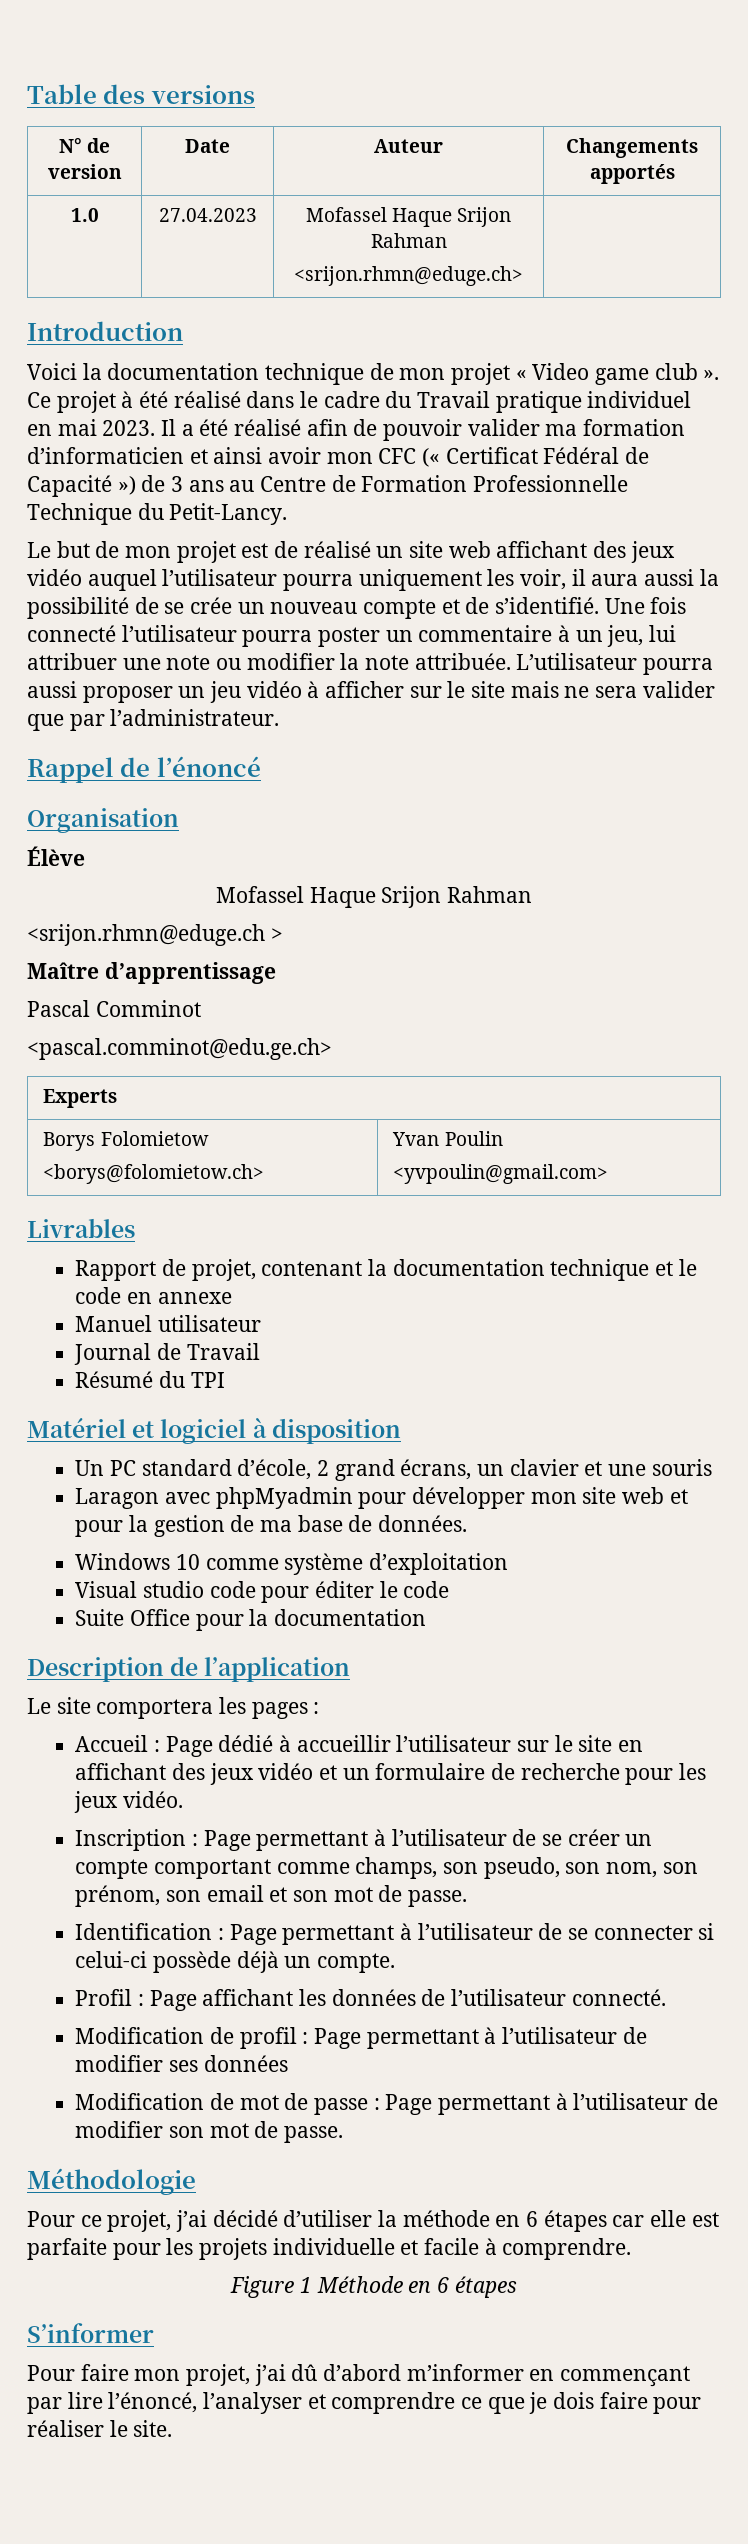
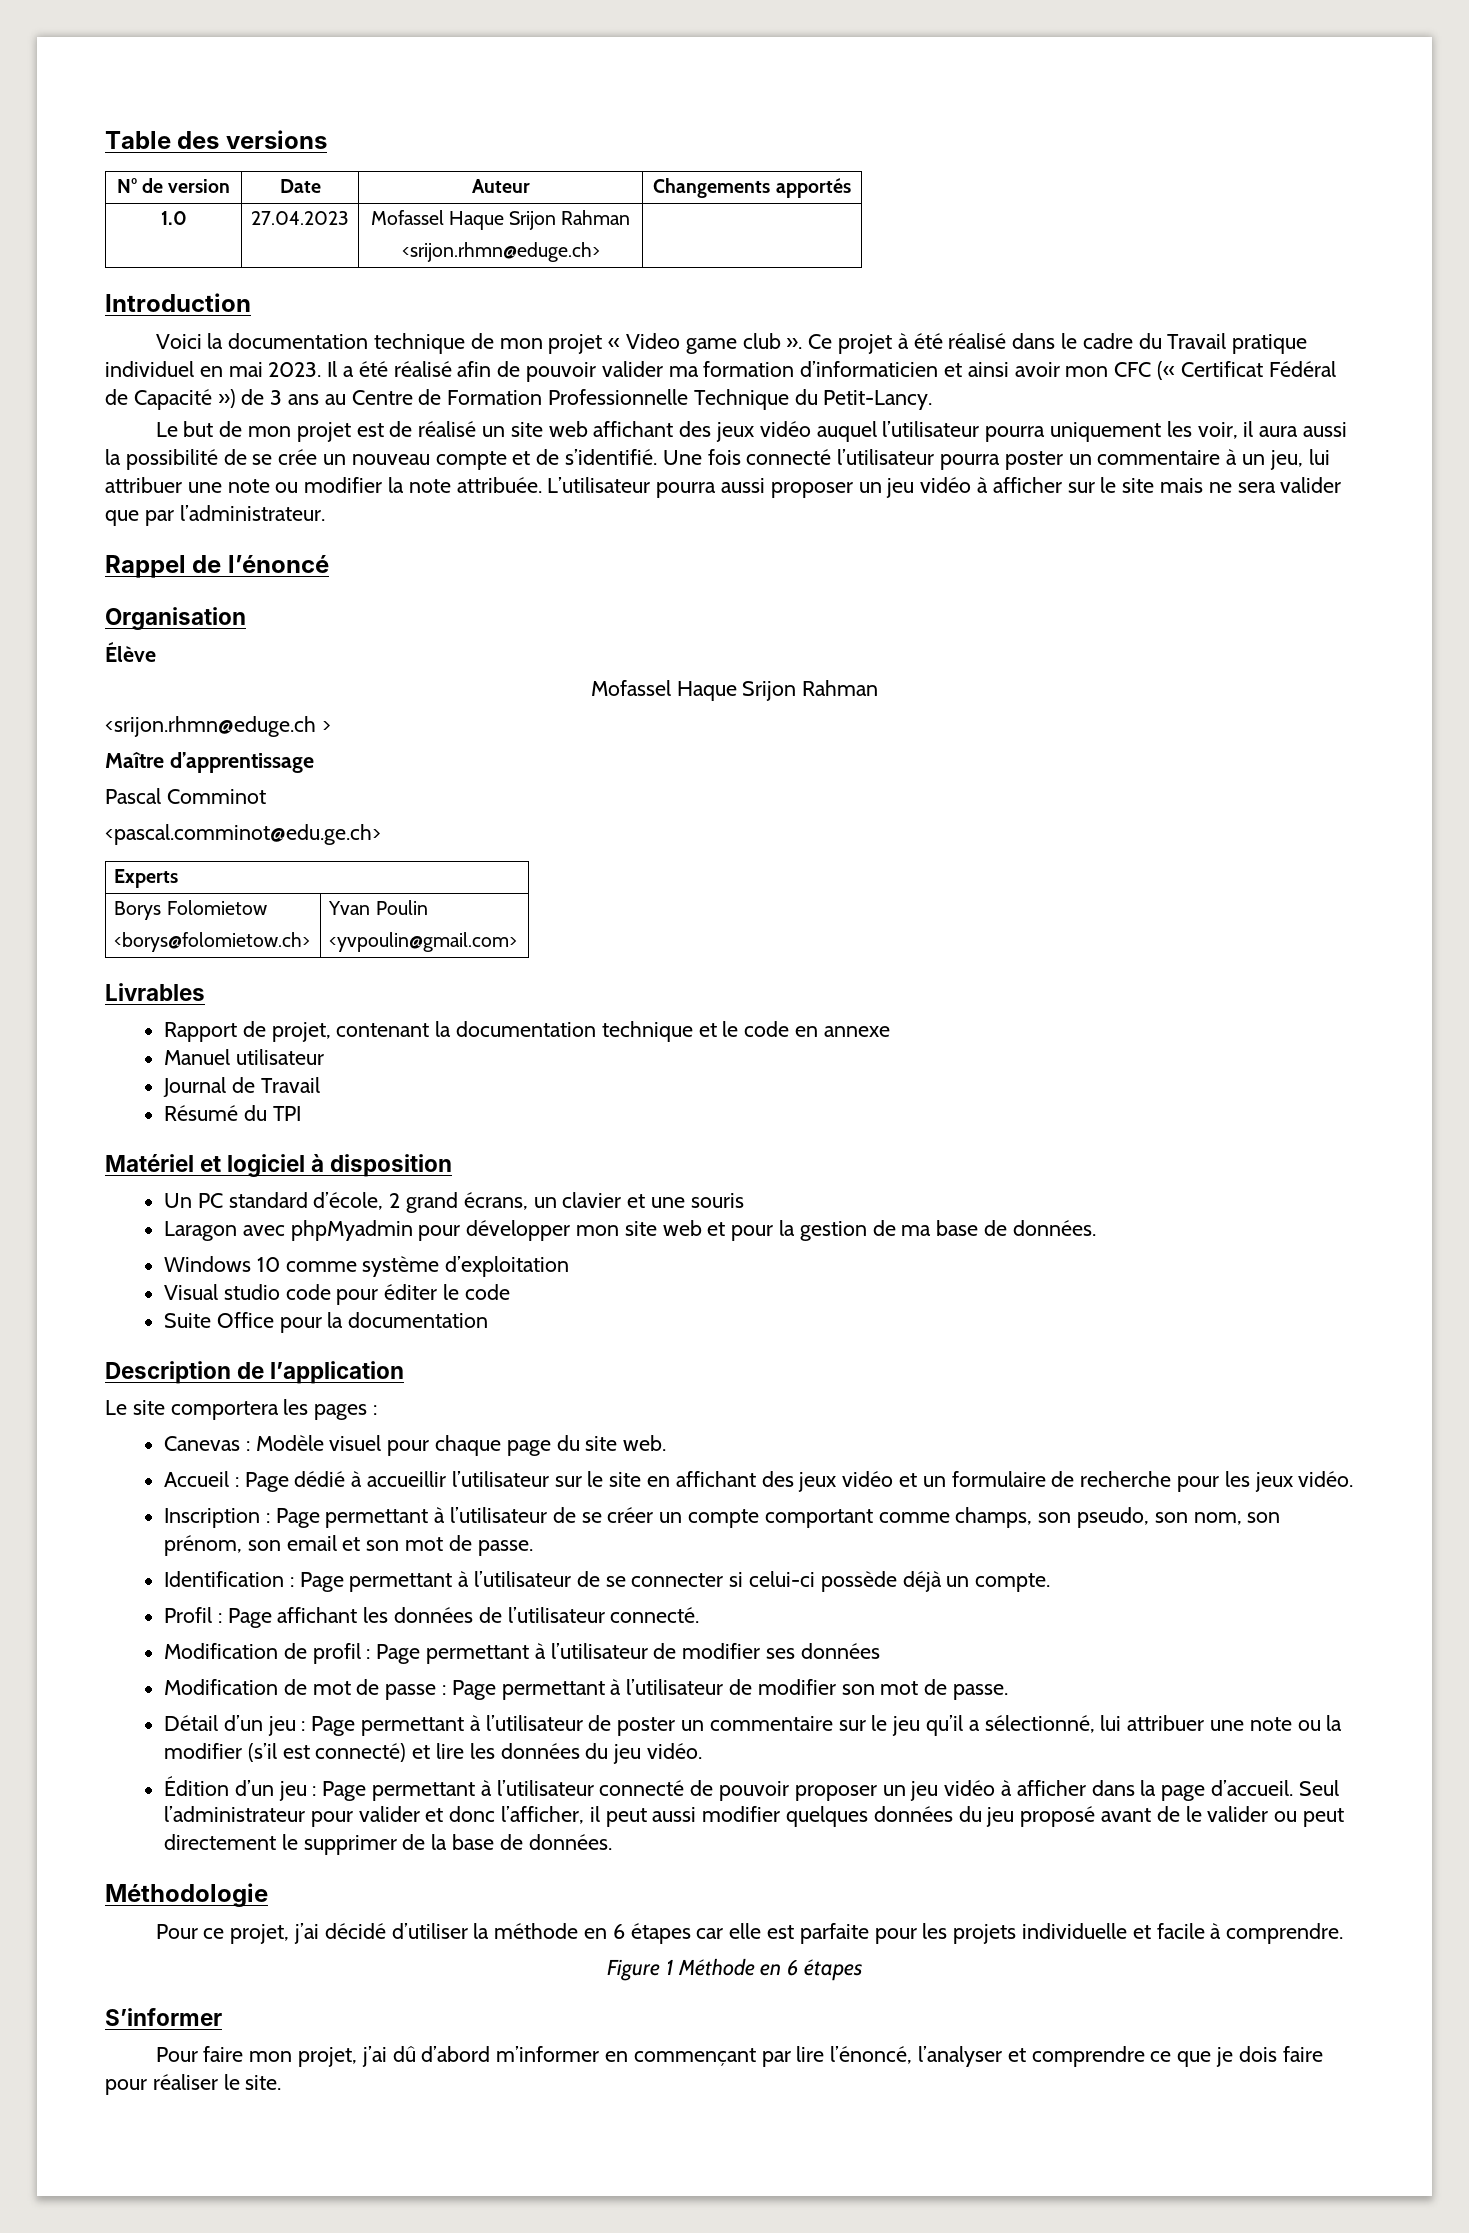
+ Canevas : Modèle visuel pour chaque page du site web.
+ Détail d’un jeu : Page permettant à l’utilisateur de poster un commentaire sur le jeu qu’il a sélectionné, lui attribuer une note ou la modifier (s’il est connecté) et lire les données du jeu vidéo.
+ Édition d’un jeu : Page permettant à l’utilisateur connecté de pouvoir proposer un jeu vidéo à afficher dans la page d’accueil. Seul l’administrateur pour valider et donc l’afficher, il peut aussi modifier quelques données du jeu proposé avant de le valider ou peut directement le supprimer de la base de données.

